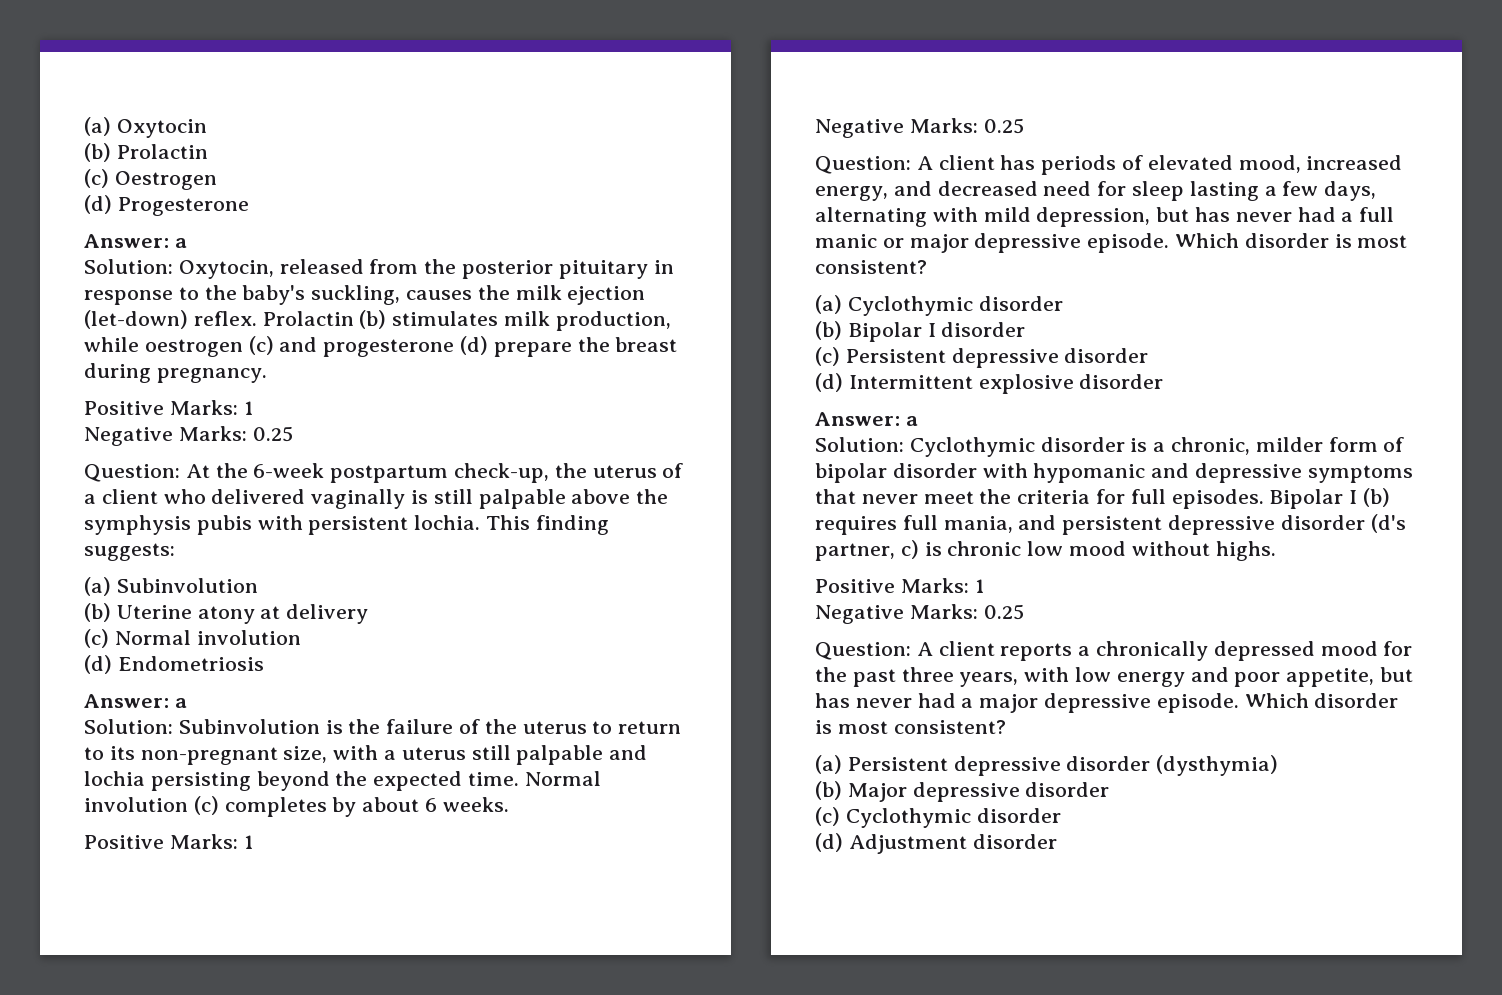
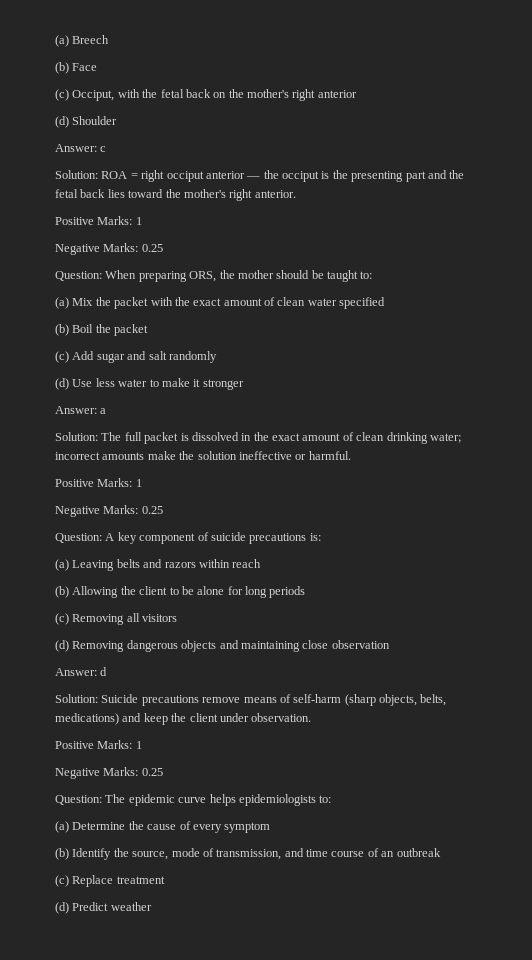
- (a) Oxytocin
- (b) Prolactin
- (c) Oestrogen
- (d) Progesterone
- Answer: a
- Solution: Oxytocin, released from the posterior pituitary in response to the baby's suckling, causes the milk ejection (let-down) reflex. Prolactin (b) stimulates milk production, while oestrogen (c) and progesterone (d) prepare the breast during pregnancy.
+ (a) Breech
+ (b) Face
+ (c) Occiput, with the fetal back on the mother's right anterior
+ (d) Shoulder
+ Answer: c
+ Solution: ROA = right occiput anterior — the occiput is the presenting part and the fetal back lies toward the mother's right anterior.
  Positive Marks: 1
  Negative Marks: 0.25
- Question: At the 6-week postpartum check-up, the uterus of a client who delivered vaginally is still palpable above the symphysis pubis with persistent lochia. This finding suggests:
- (a) Subinvolution
- (b) Uterine atony at delivery
- (c) Normal involution
- (d) Endometriosis
+ Question: When preparing ORS, the mother should be taught to:
+ (a) Mix the packet with the exact amount of clean water specified
+ (b) Boil the packet
+ (c) Add sugar and salt randomly
+ (d) Use less water to make it stronger
  Answer: a
- Solution: Subinvolution is the failure of the uterus to return to its non-pregnant size, with a uterus still palpable and lochia persisting beyond the expected time. Normal involution (c) completes by about 6 weeks.
+ Solution: The full packet is dissolved in the exact amount of clean drinking water; incorrect amounts make the solution ineffective or harmful.
  Positive Marks: 1
  Negative Marks: 0.25
- Question: A client has periods of elevated mood, increased energy, and decreased need for sleep lasting a few days, alternating with mild depression, but has never had a full manic or major depressive episode. Which disorder is most consistent?
- (a) Cyclothymic disorder
- (b) Bipolar I disorder
- (c) Persistent depressive disorder
- (d) Intermittent explosive disorder
- Answer: a
- Solution: Cyclothymic disorder is a chronic, milder form of bipolar disorder with hypomanic and depressive symptoms that never meet the criteria for full episodes. Bipolar I (b) requires full mania, and persistent depressive disorder (d's partner, c) is chronic low mood without highs.
+ Question: A key component of suicide precautions is:
+ (a) Leaving belts and razors within reach
+ (b) Allowing the client to be alone for long periods
+ (c) Removing all visitors
+ (d) Removing dangerous objects and maintaining close observation
+ Answer: d
+ Solution: Suicide precautions remove means of self-harm (sharp objects, belts, medications) and keep the client under observation.
  Positive Marks: 1
  Negative Marks: 0.25
- Question: A client reports a chronically depressed mood for the past three years, with low energy and poor appetite, but has never had a major depressive episode. Which disorder is most consistent?
- (a) Persistent depressive disorder (dysthymia)
- (b) Major depressive disorder
- (c) Cyclothymic disorder
- (d) Adjustment disorder
+ Question: The epidemic curve helps epidemiologists to:
+ (a) Determine the cause of every symptom
+ (b) Identify the source, mode of transmission, and time course of an outbreak
+ (c) Replace treatment
+ (d) Predict weather

